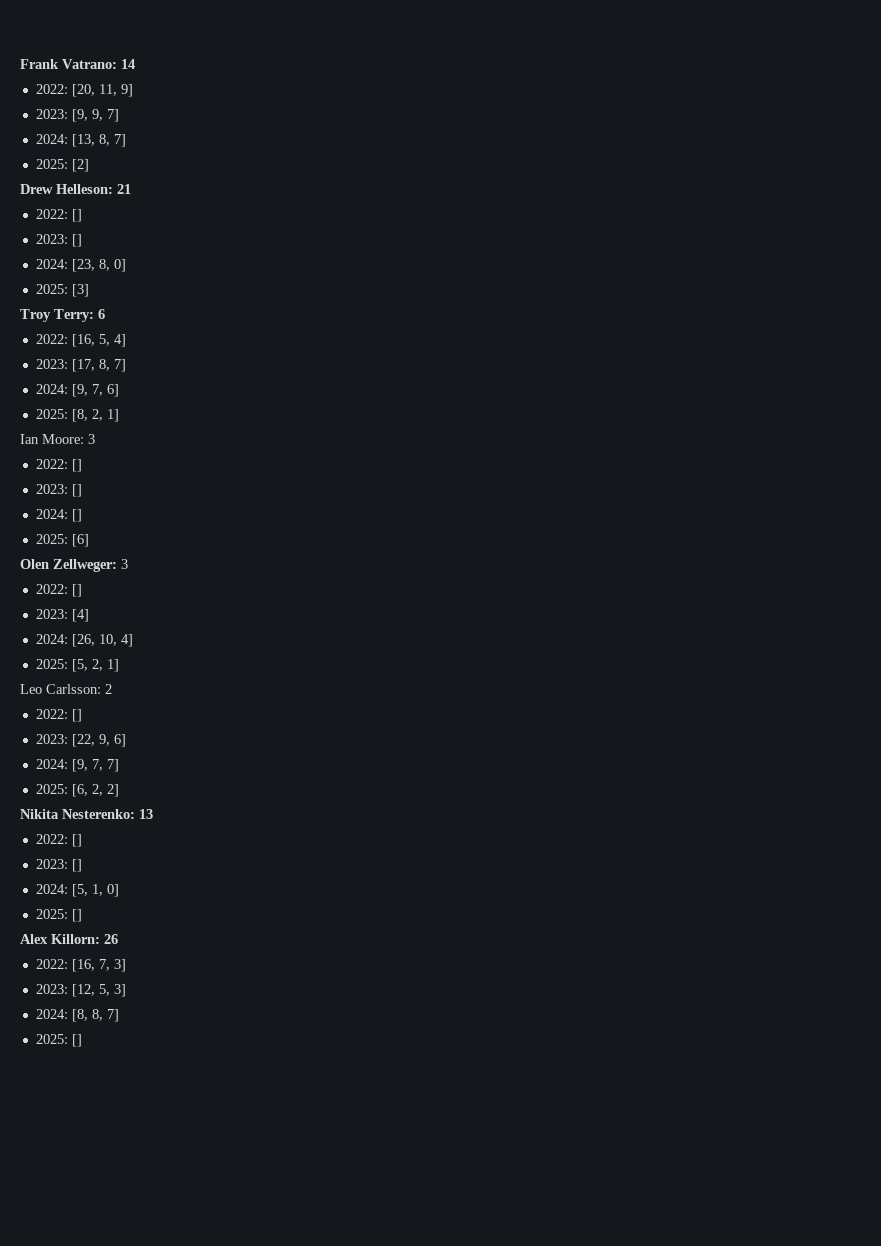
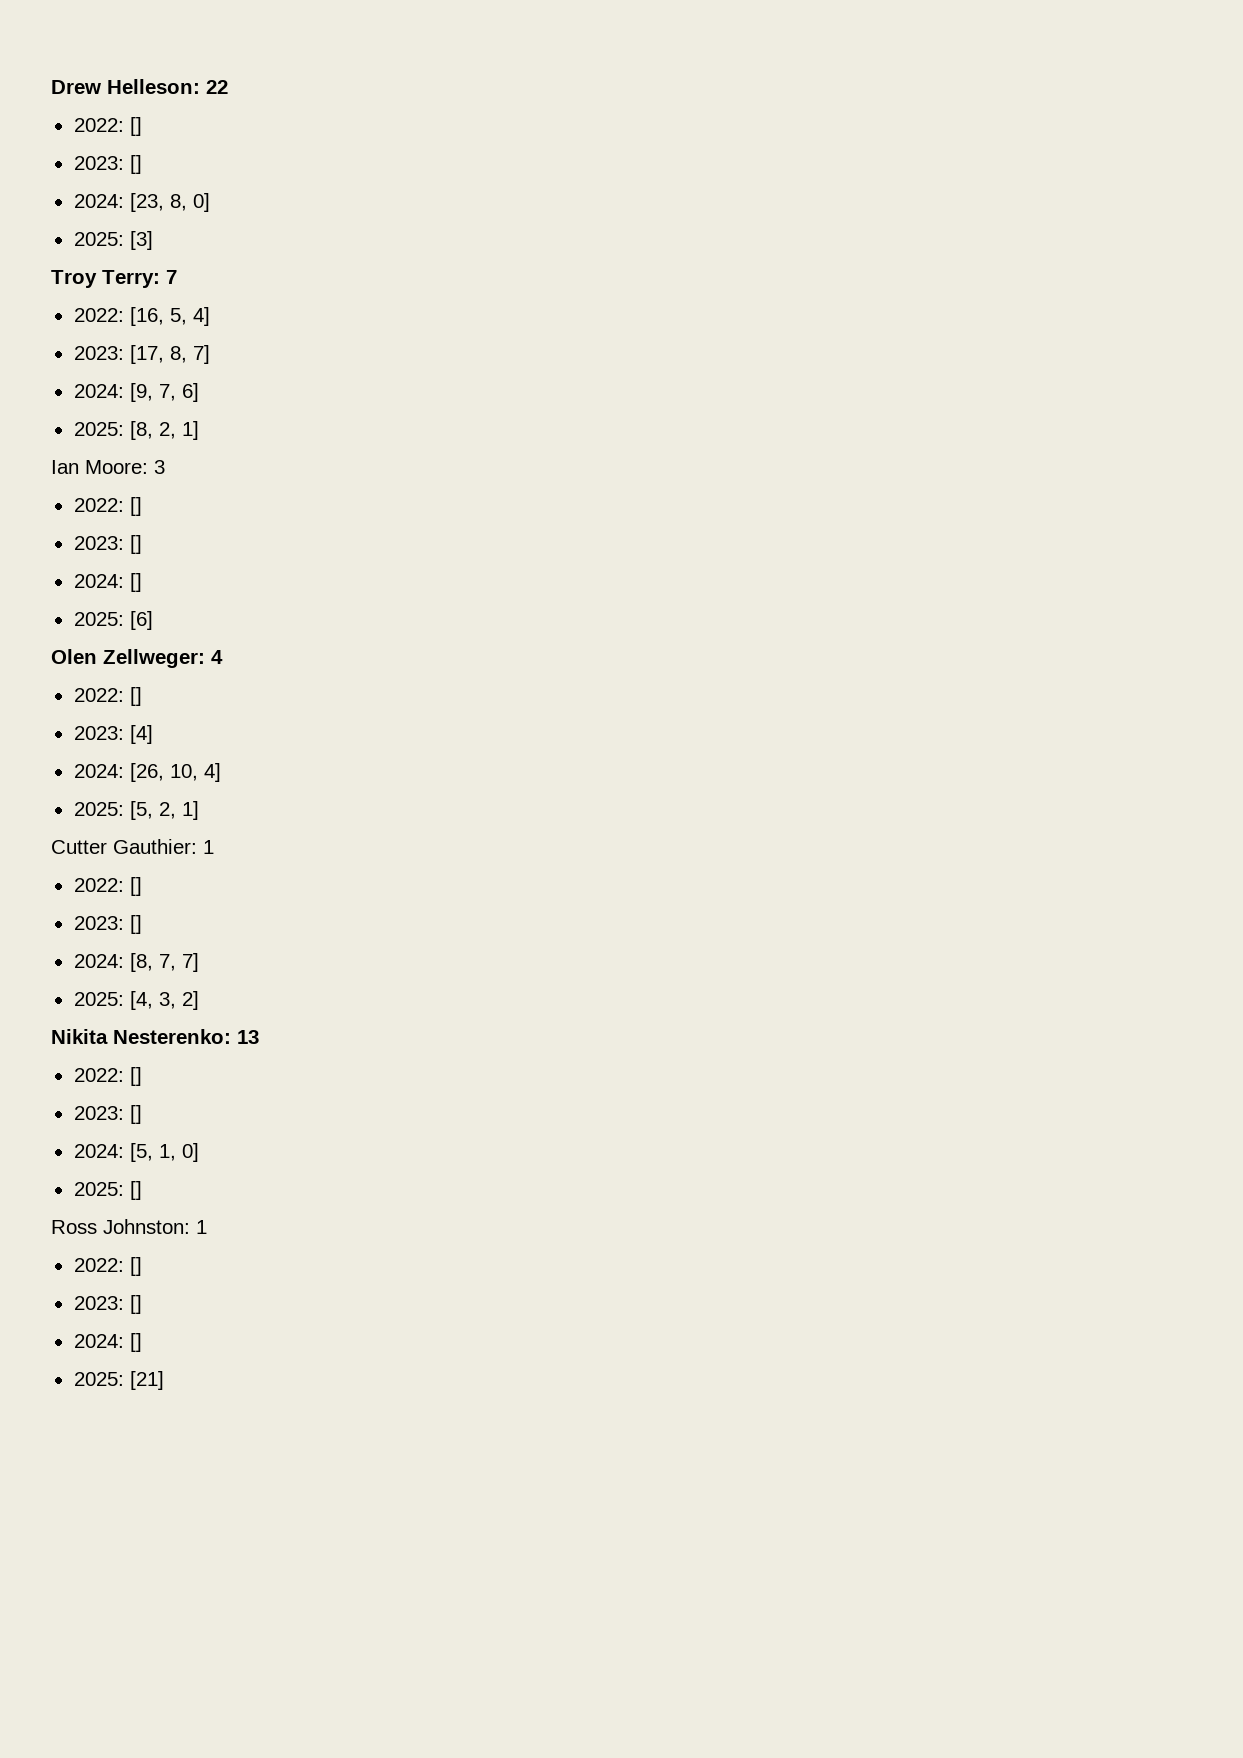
- Frank Vatrano: 14
- 2022: [20, 11, 9]
- 2023: [9, 9, 7]
- 2024: [13, 8, 7]
- 2025: [2]
- Drew Helleson: 21
+ Drew Helleson: 22
- Troy Terry: 6
+ Troy Terry: 7
- Olen Zellweger: 3
+ Olen Zellweger: 4
- Leo Carlsson: 2
+ Cutter Gauthier: 1
  2022: []
- 2023: [22, 9, 6]
- 2024: [9, 7, 7]
+ 2023: []
+ 2024: [8, 7, 7]
- 2025: [6, 2, 2]
+ 2025: [4, 3, 2]
- Alex Killorn: 26
- 2022: [16, 7, 3]
- 2023: [12, 5, 3]
- 2024: [8, 8, 7]
- 2025: []
+ Ross Johnston: 1
+ 2022: []
+ 2023: []
+ 2024: []
+ 2025: [21]

